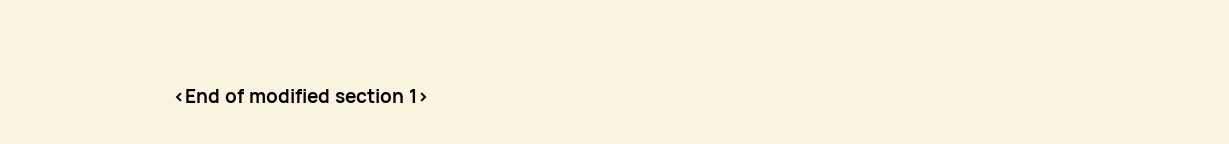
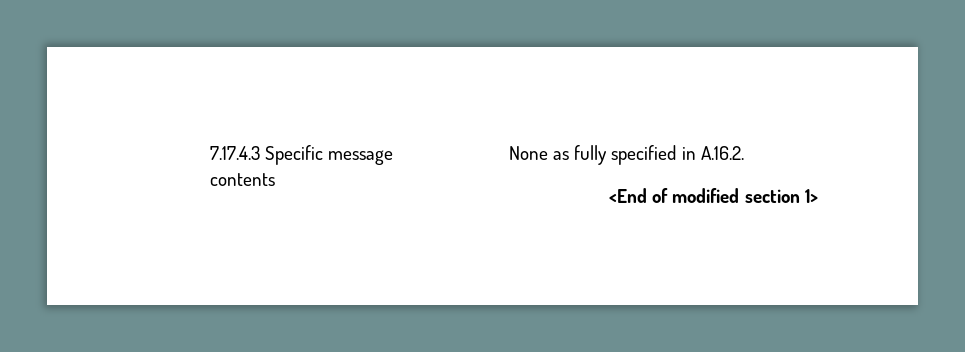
+ 7.17.4.3 Specific message contents
+ None as fully specified in A.16.2.

